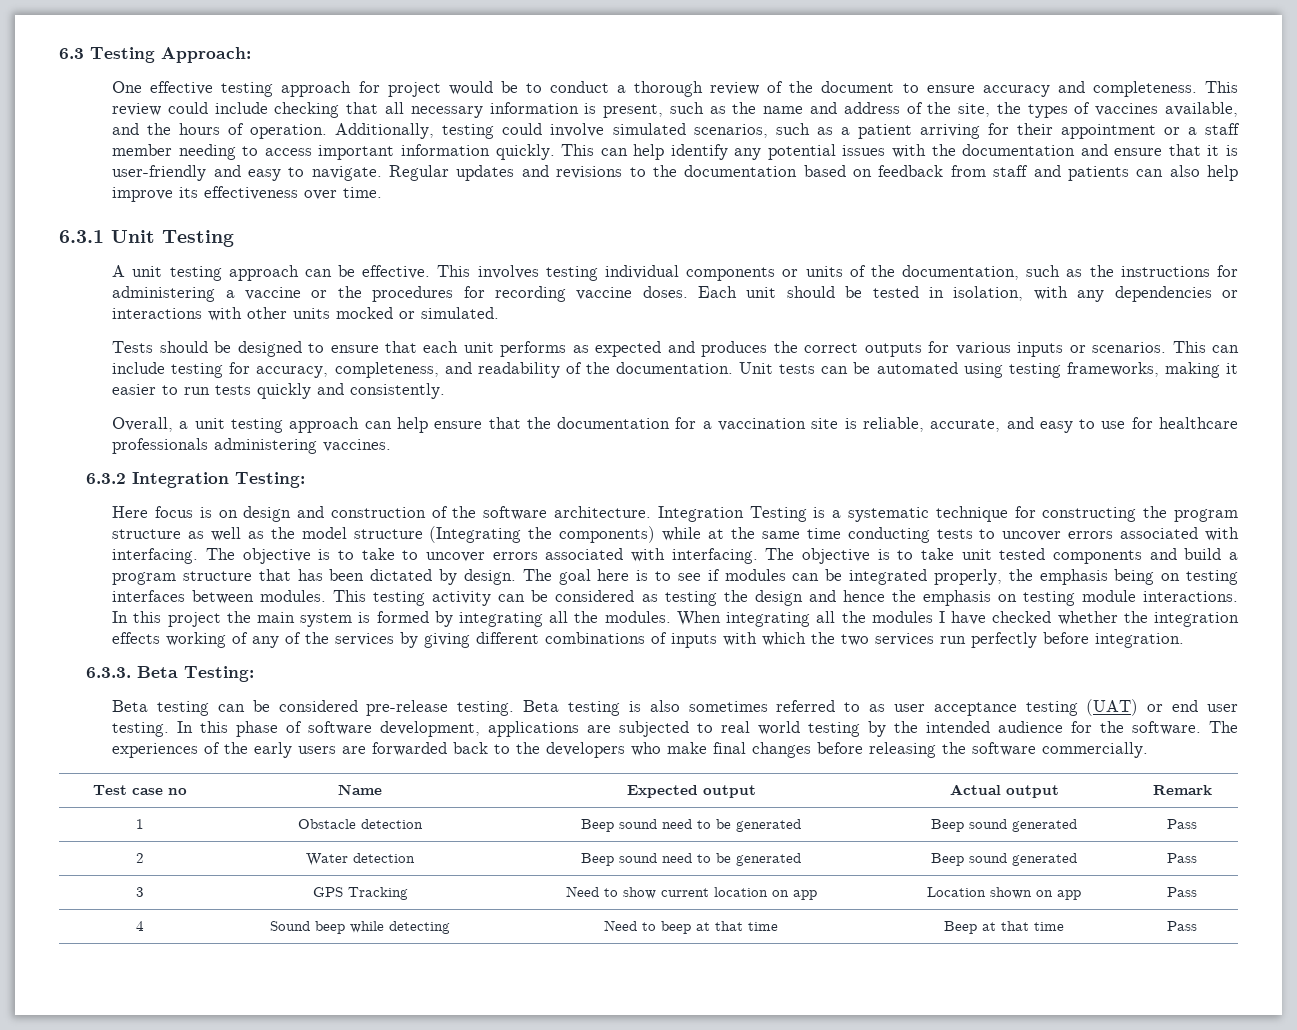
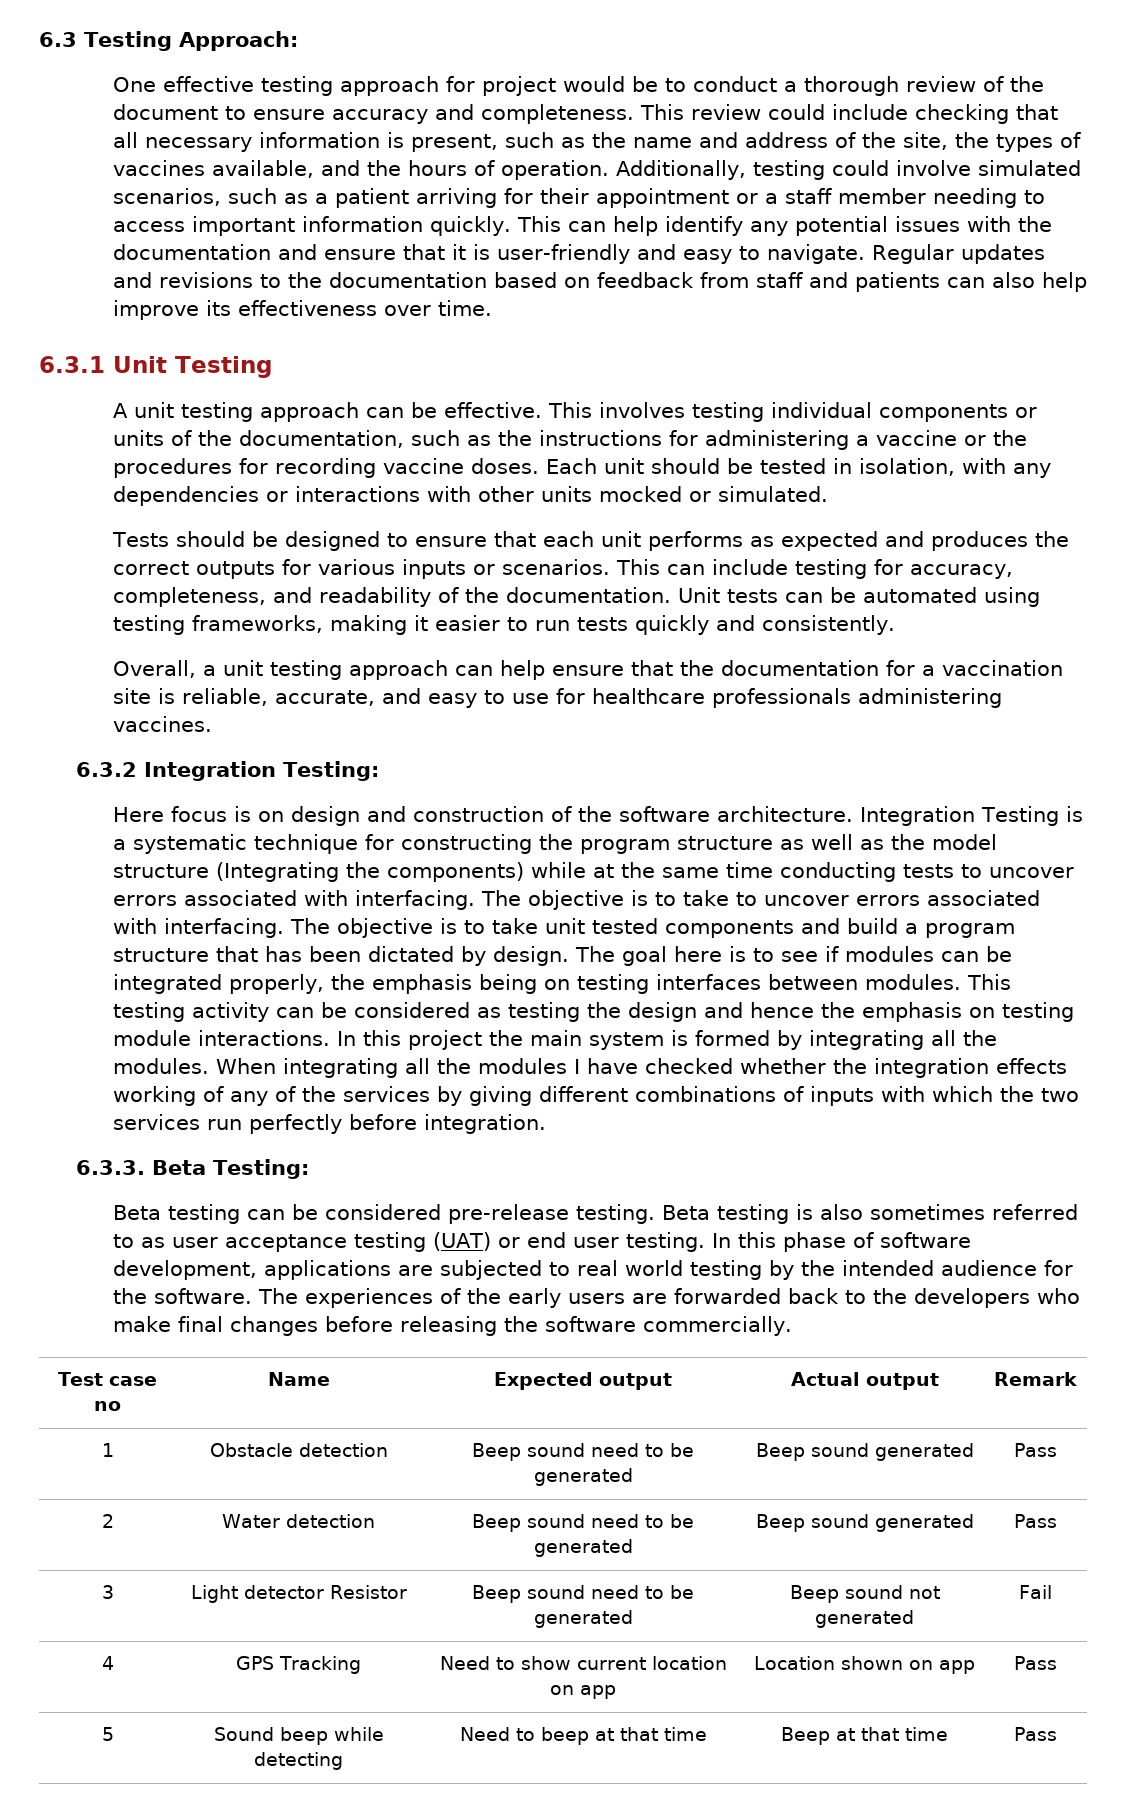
- 3 | GPS Tracking | Need to show current location on app | Location shown on app | Pass
+ 3 | Light detector Resistor | Beep sound need to be generated | Beep sound not generated | Fail
+ 4 | GPS Tracking | Need to show current location on app | Location shown on app | Pass
- 4 | Sound beep while detecting | Need to beep at that time | Beep at that time | Pass
+ 5 | Sound beep while detecting | Need to beep at that time | Beep at that time | Pass

